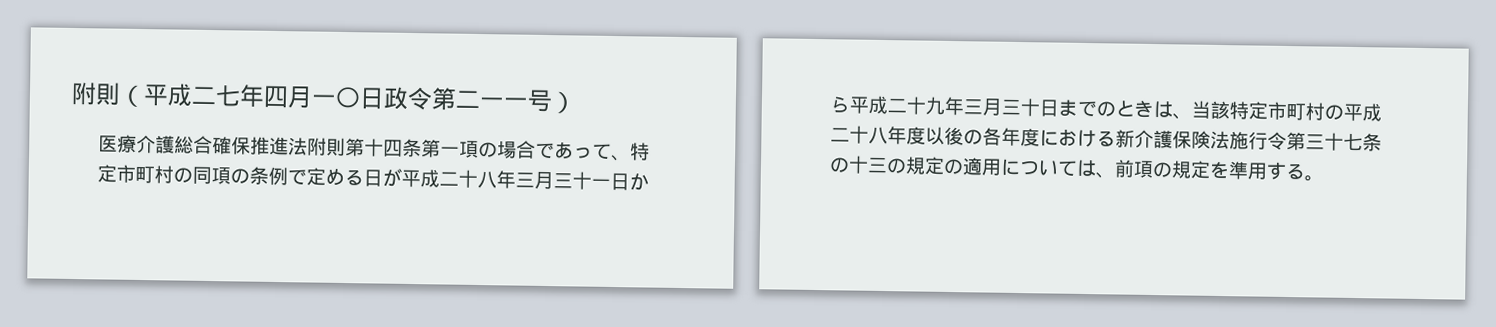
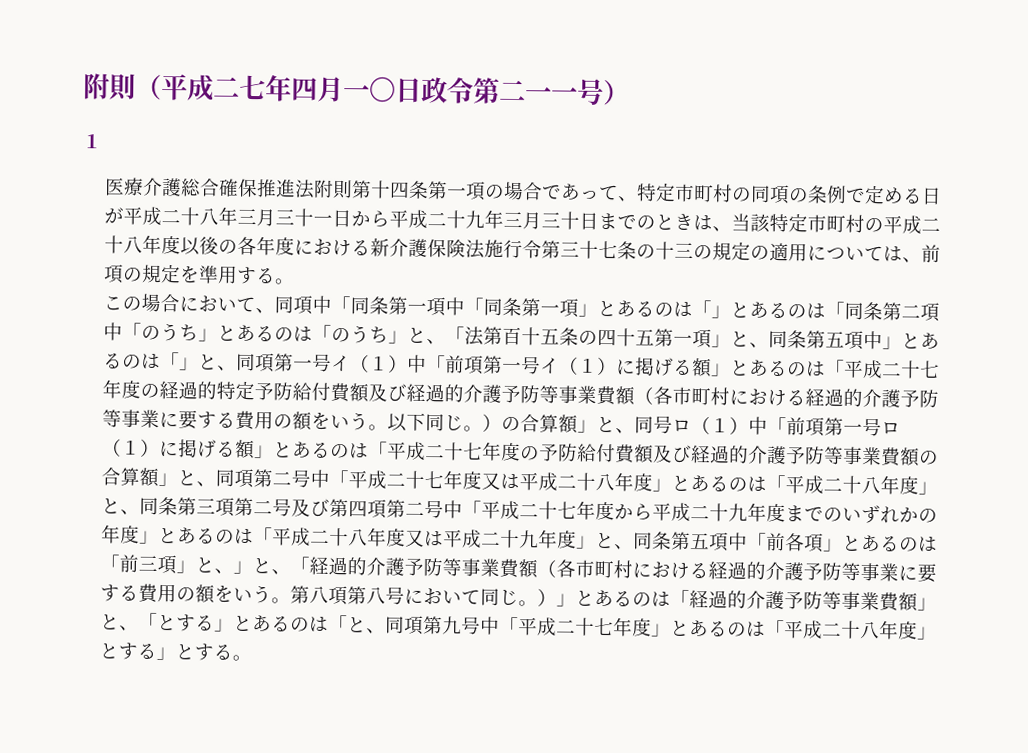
  附則（平成二七年四月一〇日政令第二一一号）
+ １
+ この場合において、同項中「同条第一項中「同条第一項」とあるのは「」とあるのは「同条第二項中「のうち」とあるのは「のうち」と、「法第百十五条の四十五第一項」と、同条第五項中」とあるのは「」と、同項第一号イ（１）中「前項第一号イ（１）に掲げる額」とあるのは「平成二十七年度の経過的特定予防給付費額及び経過的介護予防等事業費額（各市町村における経過的介護予防等事業に要する費用の額をいう。以下同じ。）の合算額」と、同号ロ（１）中「前項第一号ロ（１）に掲げる額」とあるのは「平成二十七年度の予防給付費額及び経過的介護予防等事業費額の合算額」と、同項第二号中「平成二十七年度又は平成二十八年度」とあるのは「平成二十八年度」と、同条第三項第二号及び第四項第二号中「平成二十七年度から平成二十九年度までのいずれかの年度」とあるのは「平成二十八年度又は平成二十九年度」と、同条第五項中「前各項」とあるのは「前三項」と、」と、「経過的介護予防等事業費額（各市町村における経過的介護予防等事業に要する費用の額をいう。第八項第八号において同じ。）」とあるのは「経過的介護予防等事業費額」と、「とする」とあるのは「と、同項第九号中「平成二十七年度」とあるのは「平成二十八年度」とする」とする。

